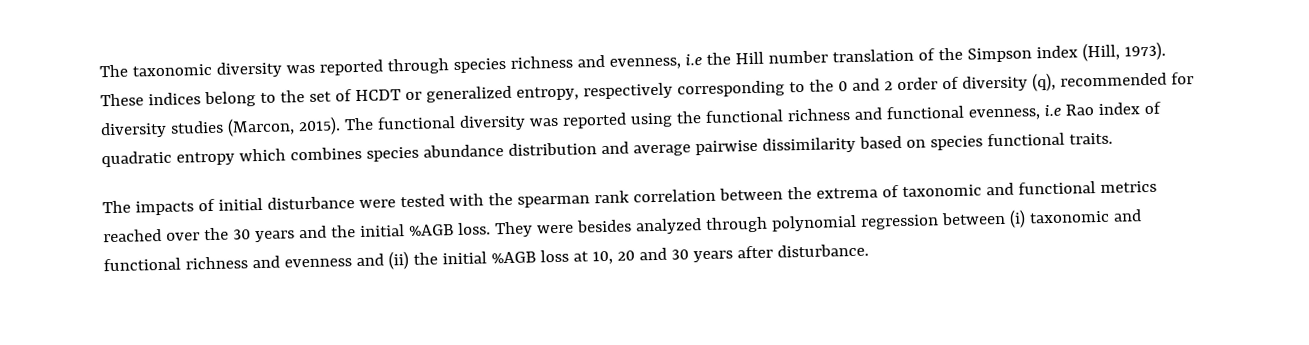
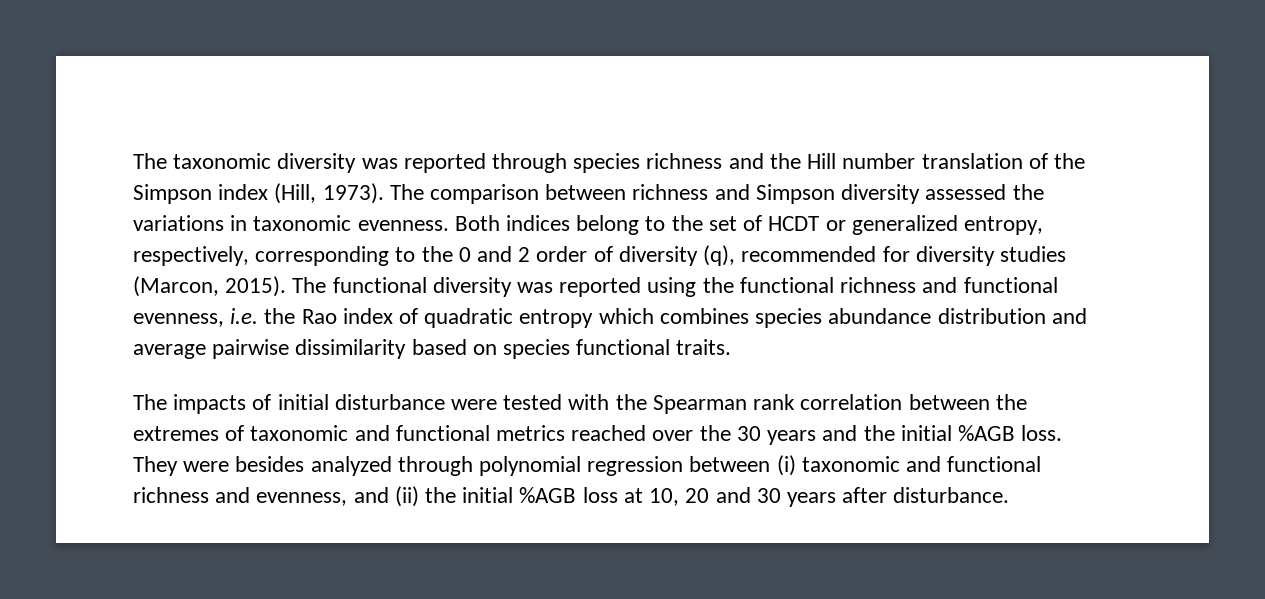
- The taxonomic diversity was reported through species richness and evenness, i.e the Hill number translation of the Simpson index (Hill, 1973).
+ The taxonomic diversity was reported through species richness and the Hill number translation of the Simpson index (Hill, 1973).
- These indices belong to the set of HCDT or generalized entropy, respectively corresponding to the 0 and 2 order of diversity (q), recommended for diversity studies (Marcon, 2015).
+ The comparison between richness and Simpson diversity assessed the variations in taxonomic evenness. Both indices belong to the set of HCDT or generalized entropy, respectively, corresponding to the 0 and 2 order of diversity (q), recommended for diversity studies (Marcon, 2015).
- The functional diversity was reported using the functional richness and functional evenness, i.e Rao index of quadratic entropy which combines species abundance distribution and average pairwise dissimilarity based on species functional traits.
+ The functional diversity was reported using the functional richness and functional evenness, i.e. the Rao index of quadratic entropy which combines species abundance distribution and average pairwise dissimilarity based on species functional traits.
- The impacts of initial disturbance were tested with the spearman rank correlation between the extrema of taxonomic and functional metrics reached over the 30 years and the initial %AGB loss.
+ The impacts of initial disturbance were tested with the Spearman rank correlation between the extremes of taxonomic and functional metrics reached over the 30 years and the initial %AGB loss.
- They were besides analyzed through polynomial regression between (i) taxonomic and functional richness and evenness and (ii) the initial %AGB loss at 10, 20 and 30 years after disturbance.
+ They were besides analyzed through polynomial regression between (i) taxonomic and functional richness and evenness, and (ii) the initial %AGB loss at 10, 20 and 30 years after disturbance.

